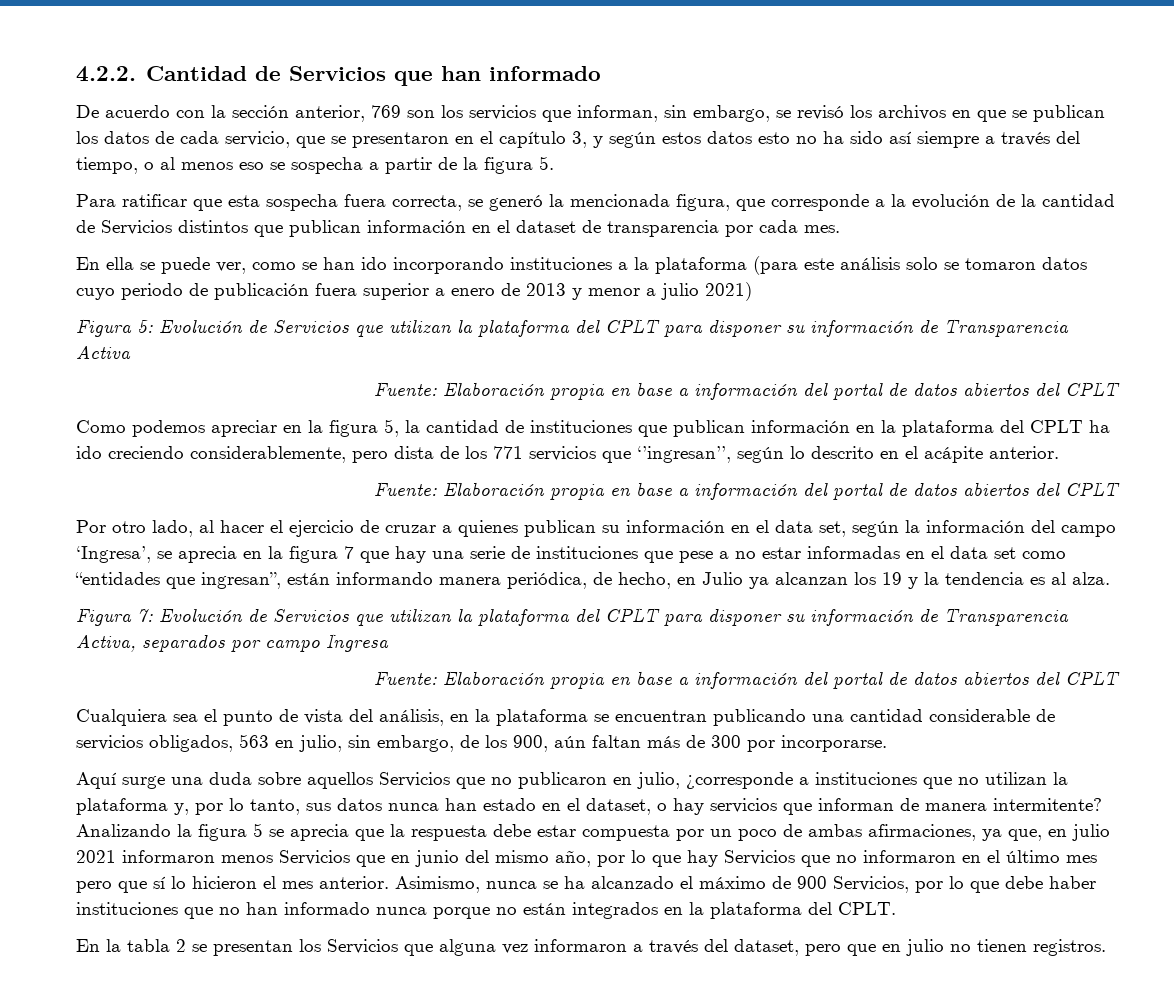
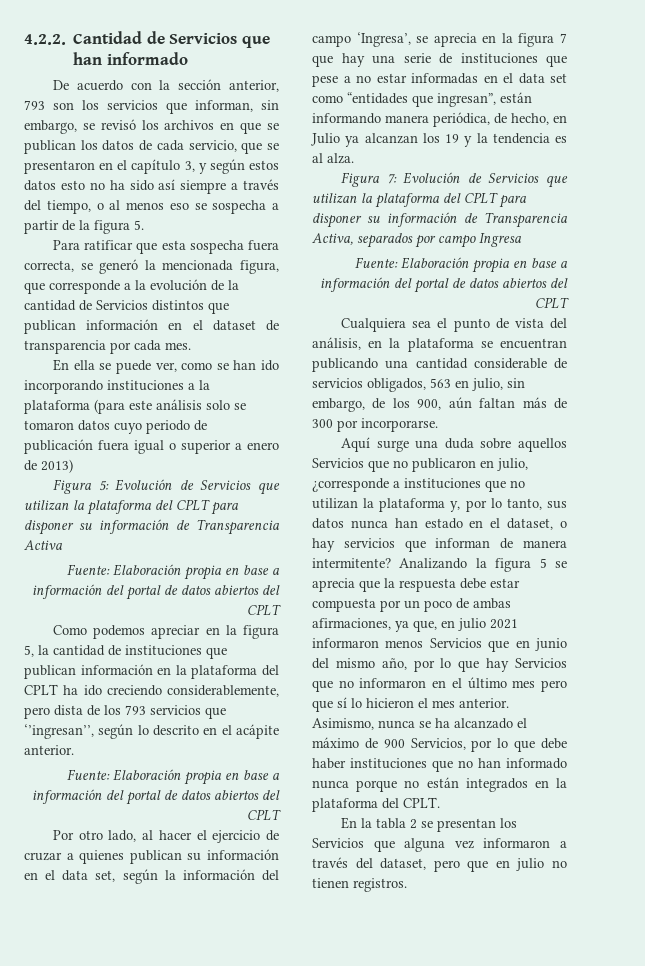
- De acuerdo con la sección anterior, 769 son los servicios que informan, sin embargo, se revisó los archivos en que se publican los datos de cada servicio, que se presentaron en el capítulo 3, y según estos datos esto no ha sido así siempre a través del tiempo, o al menos eso se sospecha a partir de la figura 5.
+ De acuerdo con la sección anterior, 793 son los servicios que informan, sin embargo, se revisó los archivos en que se publican los datos de cada servicio, que se presentaron en el capítulo 3, y según estos datos esto no ha sido así siempre a través del tiempo, o al menos eso se sospecha a partir de la figura 5.
- En ella se puede ver, como se han ido incorporando instituciones a la plataforma (para este análisis solo se tomaron datos cuyo periodo de publicación fuera superior a enero de 2013 y menor a julio 2021)
+ En ella se puede ver, como se han ido incorporando instituciones a la plataforma (para este análisis solo se tomaron datos cuyo periodo de publicación fuera igual o superior a enero de 2013)
- Como podemos apreciar en la figura 5, la cantidad de instituciones que publican información en la plataforma del CPLT ha ido creciendo considerablemente, pero dista de los 771 servicios que ‘’ingresan’’, según lo descrito en el acápite anterior.
+ Como podemos apreciar en la figura 5, la cantidad de instituciones que publican información en la plataforma del CPLT ha ido creciendo considerablemente, pero dista de los 793 servicios que ‘’ingresan’’, según lo descrito en el acápite anterior.

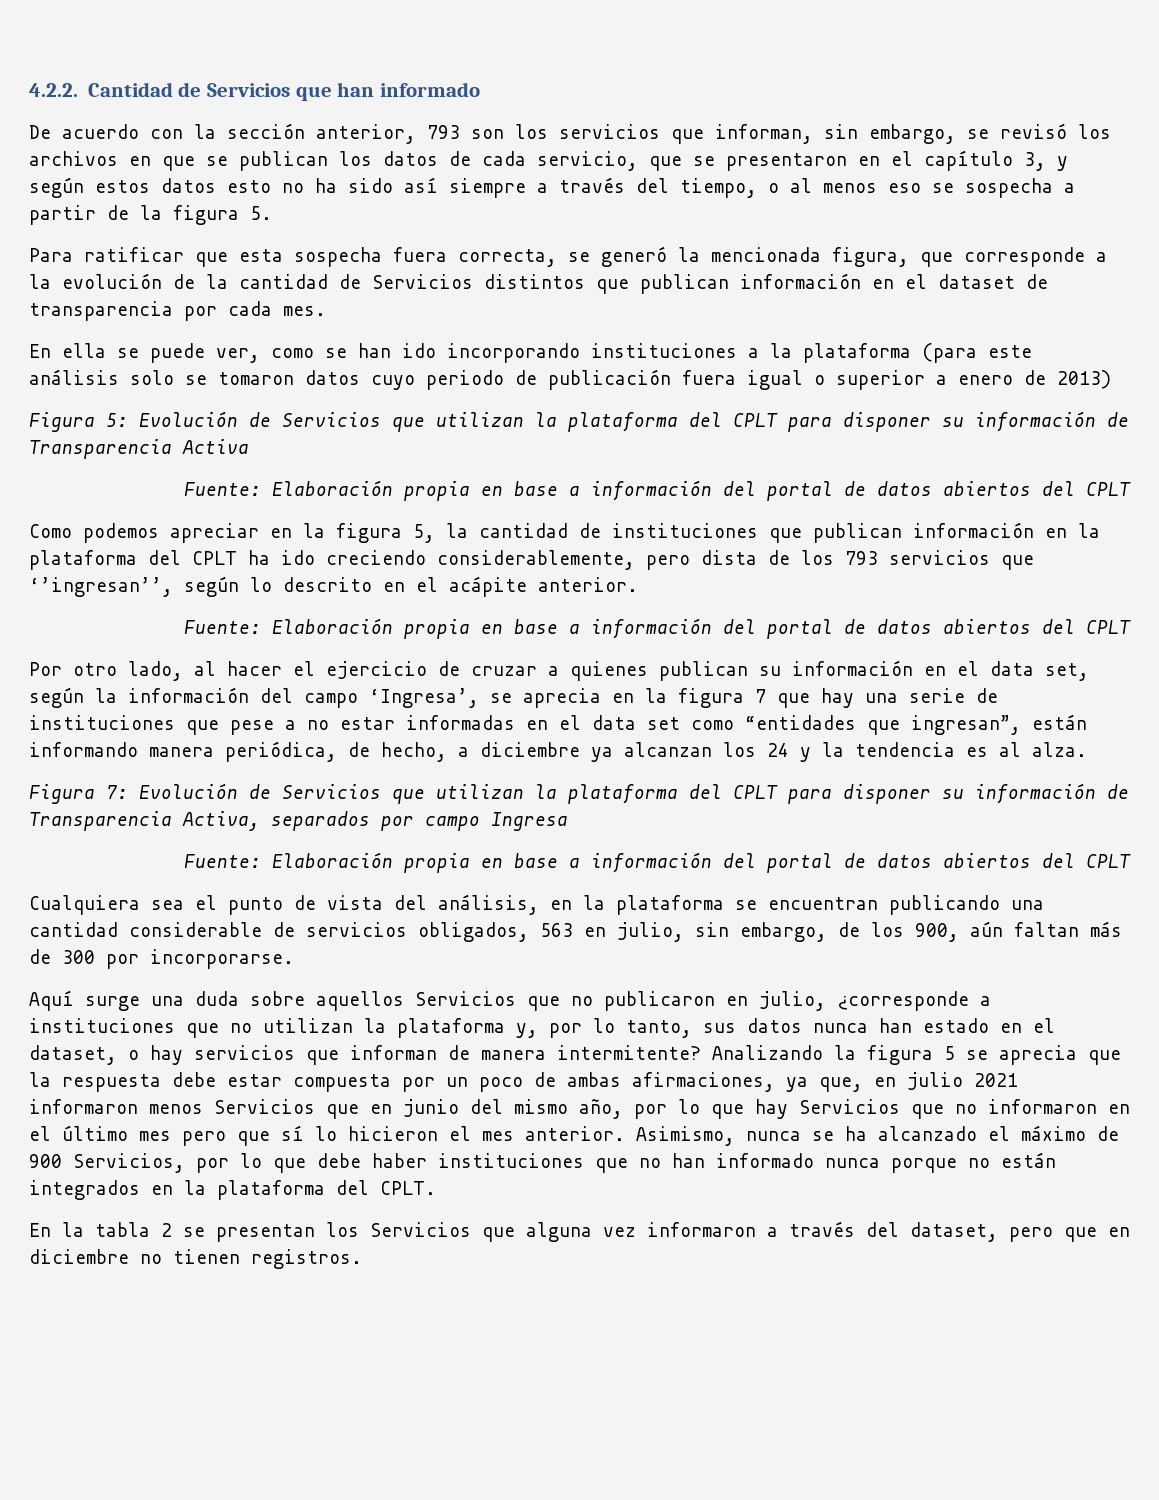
- Por otro lado, al hacer el ejercicio de cruzar a quienes publican su información en el data set, según la información del campo ‘Ingresa’, se aprecia en la figura 7 que hay una serie de instituciones que pese a no estar informadas en el data set como “entidades que ingresan”, están informando manera periódica, de hecho, en Julio ya alcanzan los 19 y la tendencia es al alza.
+ Por otro lado, al hacer el ejercicio de cruzar a quienes publican su información en el data set, según la información del campo ‘Ingresa’, se aprecia en la figura 7 que hay una serie de instituciones que pese a no estar informadas en el data set como “entidades que ingresan”, están informando manera periódica, de hecho, a diciembre ya alcanzan los 24 y la tendencia es al alza.
- En la tabla 2 se presentan los Servicios que alguna vez informaron a través del dataset, pero que en julio no tienen registros.
+ En la tabla 2 se presentan los Servicios que alguna vez informaron a través del dataset, pero que en diciembre no tienen registros.

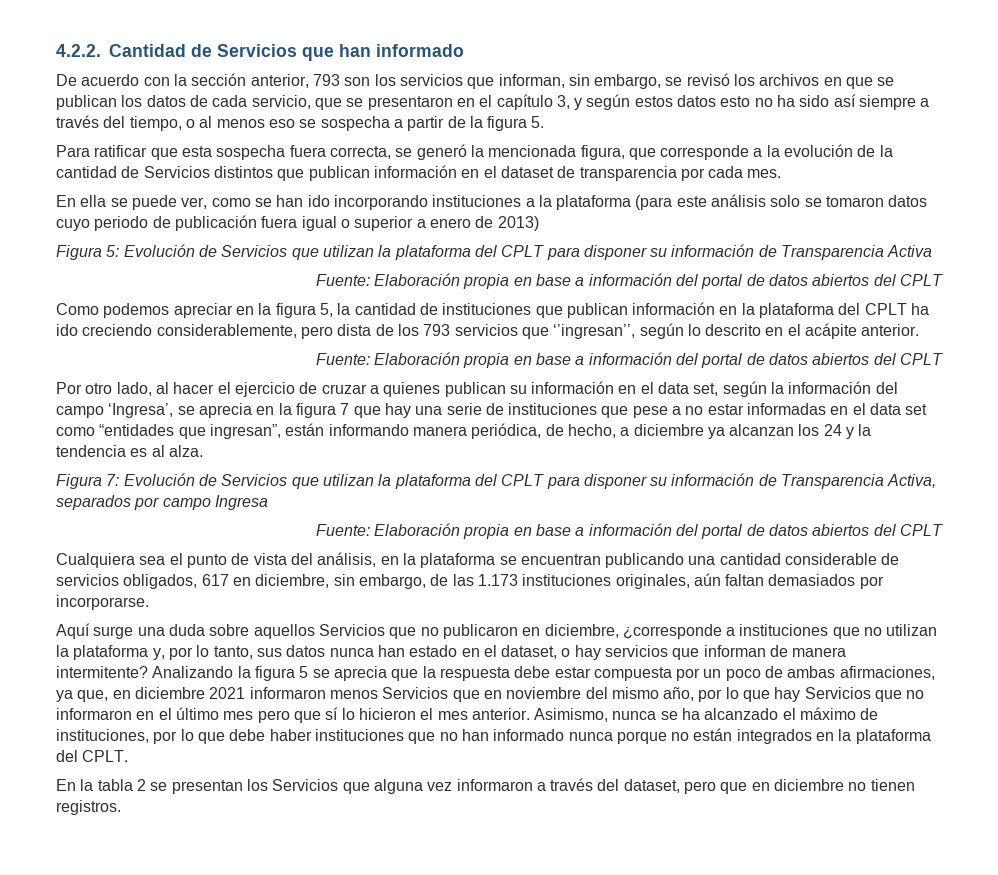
- Cualquiera sea el punto de vista del análisis, en la plataforma se encuentran publicando una cantidad considerable de servicios obligados, 563 en julio, sin embargo, de los 900, aún faltan más de 300 por incorporarse.
+ Cualquiera sea el punto de vista del análisis, en la plataforma se encuentran publicando una cantidad considerable de servicios obligados, 617 en diciembre, sin embargo, de las 1.173 instituciones originales, aún faltan demasiados por incorporarse.
- Aquí surge una duda sobre aquellos Servicios que no publicaron en julio, ¿corresponde a instituciones que no utilizan la plataforma y, por lo tanto, sus datos nunca han estado en el dataset, o hay servicios que informan de manera intermitente?
+ Aquí surge una duda sobre aquellos Servicios que no publicaron en diciembre, ¿corresponde a instituciones que no utilizan la plataforma y, por lo tanto, sus datos nunca han estado en el dataset, o hay servicios que informan de manera intermitente?
- Analizando la figura 5 se aprecia que la respuesta debe estar compuesta por un poco de ambas afirmaciones, ya que, en julio 2021 informaron menos Servicios que en junio del mismo año, por lo que hay Servicios que no informaron en el último mes pero que sí lo hicieron el mes anterior.
+ Analizando la figura 5 se aprecia que la respuesta debe estar compuesta por un poco de ambas afirmaciones, ya que, en diciembre 2021 informaron menos Servicios que en noviembre del mismo año, por lo que hay Servicios que no informaron en el último mes pero que sí lo hicieron el mes anterior.
- Asimismo, nunca se ha alcanzado el máximo de 900 Servicios, por lo que debe haber instituciones que no han informado nunca porque no están integrados en la plataforma del CPLT.
+ Asimismo, nunca se ha alcanzado el máximo de instituciones, por lo que debe haber instituciones que no han informado nunca porque no están integrados en la plataforma del CPLT.

